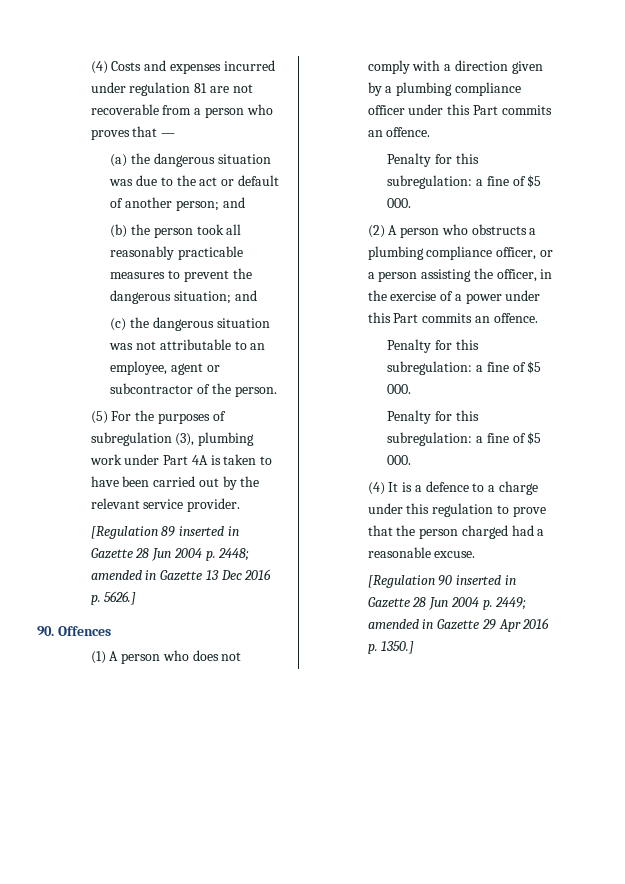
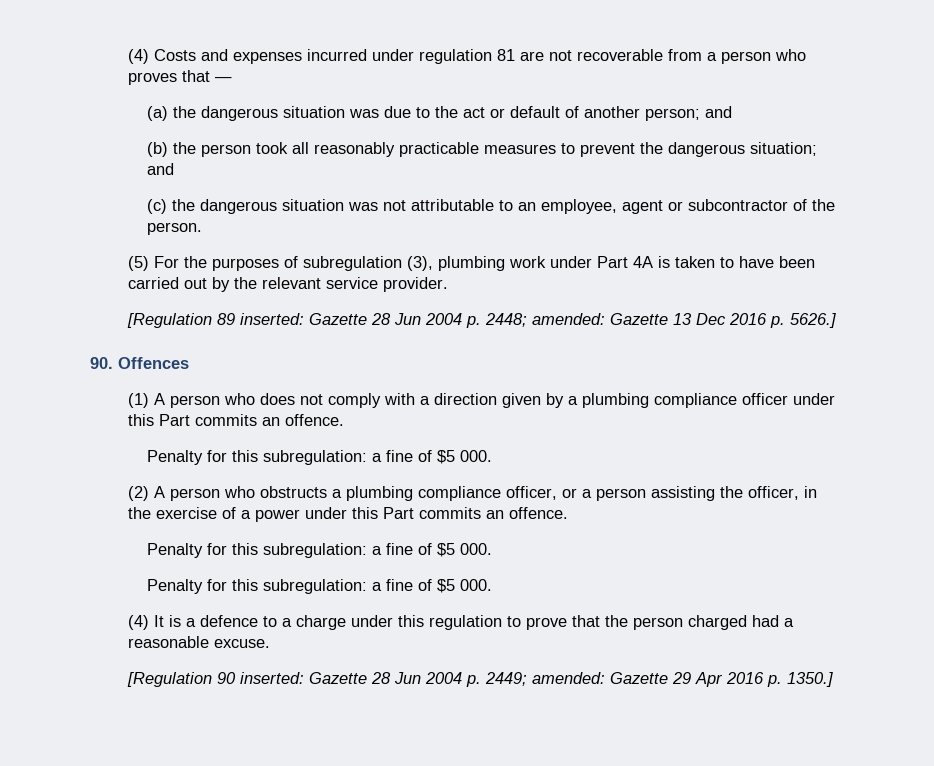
- [Regulation 89 inserted in Gazette 28 Jun 2004 p. 2448; amended in Gazette 13 Dec 2016 p. 5626.]
+ [Regulation 89 inserted: Gazette 28 Jun 2004 p. 2448; amended: Gazette 13 Dec 2016 p. 5626.]
- [Regulation 90 inserted in Gazette 28 Jun 2004 p. 2449; amended in Gazette 29 Apr 2016 p. 1350.]
+ [Regulation 90 inserted: Gazette 28 Jun 2004 p. 2449; amended: Gazette 29 Apr 2016 p. 1350.]

